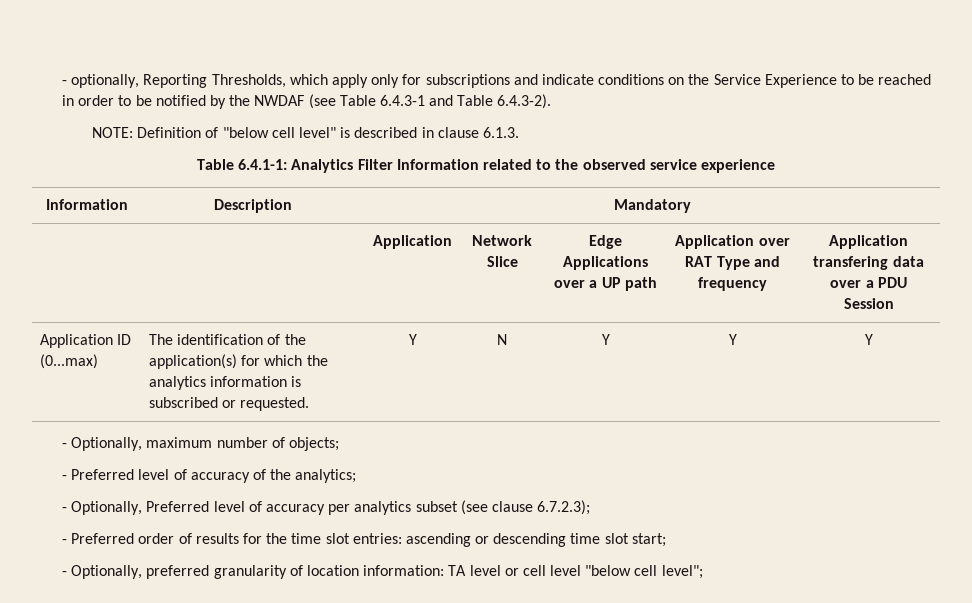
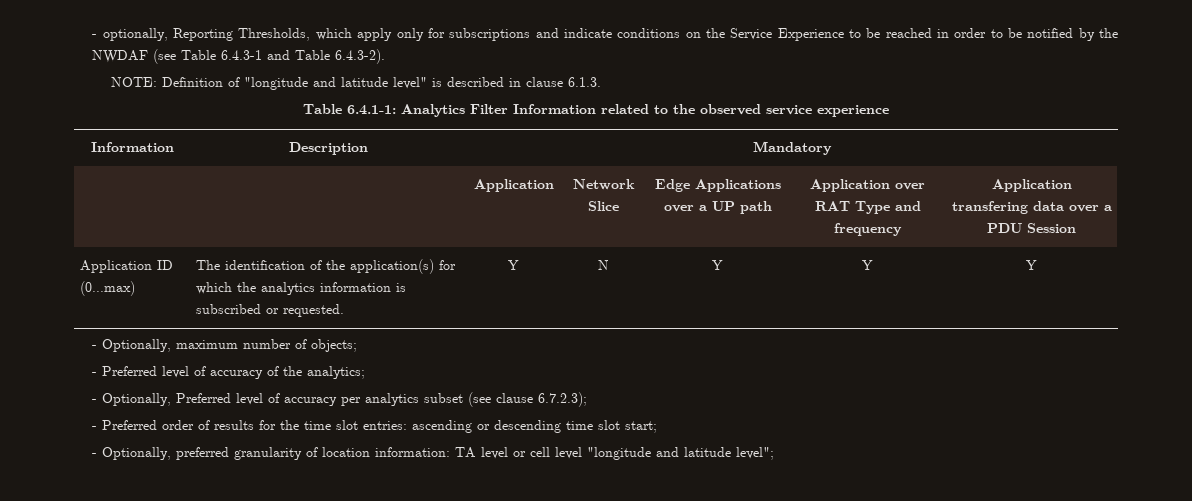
- NOTE: Definition of "below cell level" is described in clause 6.1.3.
+ NOTE: Definition of "longitude and latitude level" is described in clause 6.1.3.
- - Optionally, preferred granularity of location information: TA level or cell level "below cell level";
+ - Optionally, preferred granularity of location information: TA level or cell level "longitude and latitude level";

